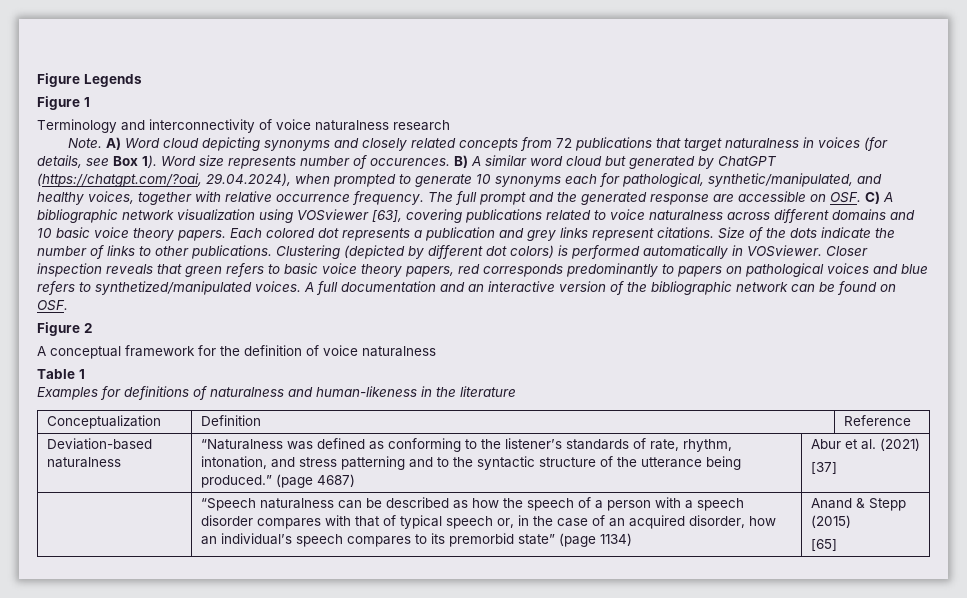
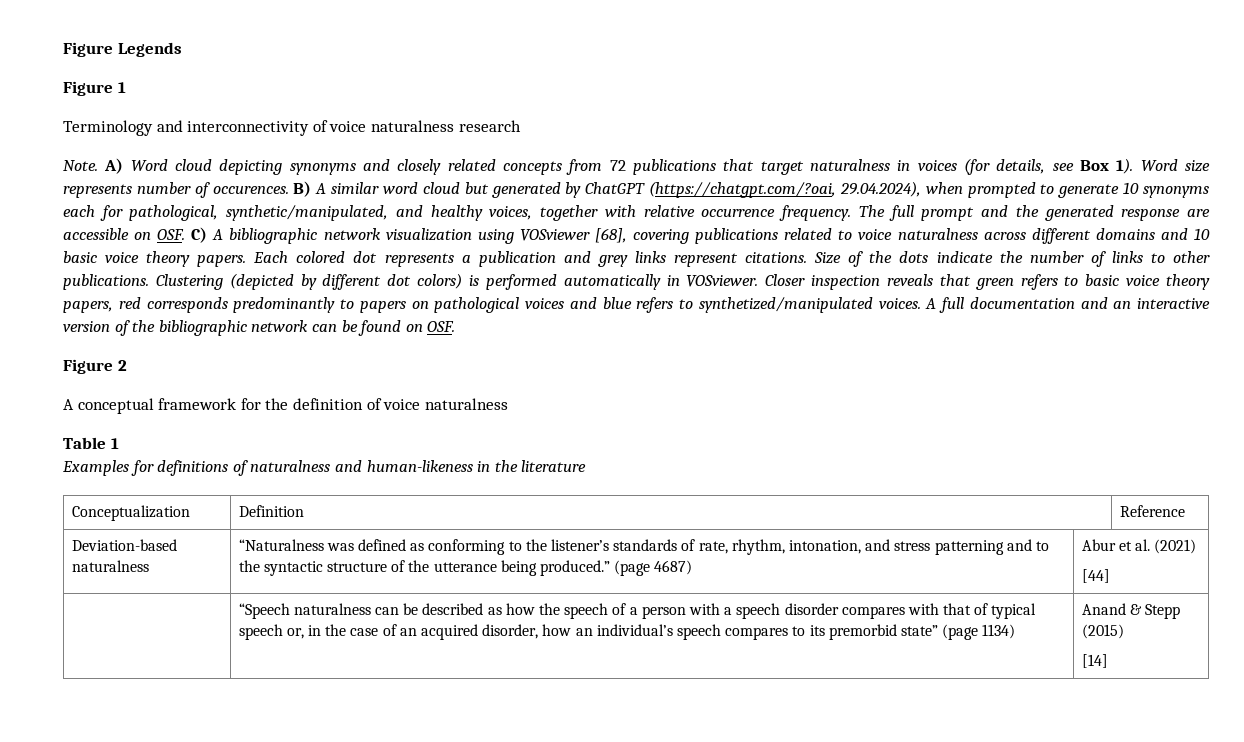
- The full prompt and the generated response are accessible on OSF. C) A bibliographic network visualization using VOSviewer [63], covering publications related to voice naturalness across different domains and 10 basic voice theory papers.
+ The full prompt and the generated response are accessible on OSF. C) A bibliographic network visualization using VOSviewer [68], covering publications related to voice naturalness across different domains and 10 basic voice theory papers.
  Deviation-based naturalness | “Naturalness was defined as conforming to the listener’s standards of rate, rhythm, intonation, and stress patterning and to the syntactic structure of the utterance being produced.” (page 4687) | Abur et al. (2021)
- [37]
+ [44]
- [65]
+ [14]

